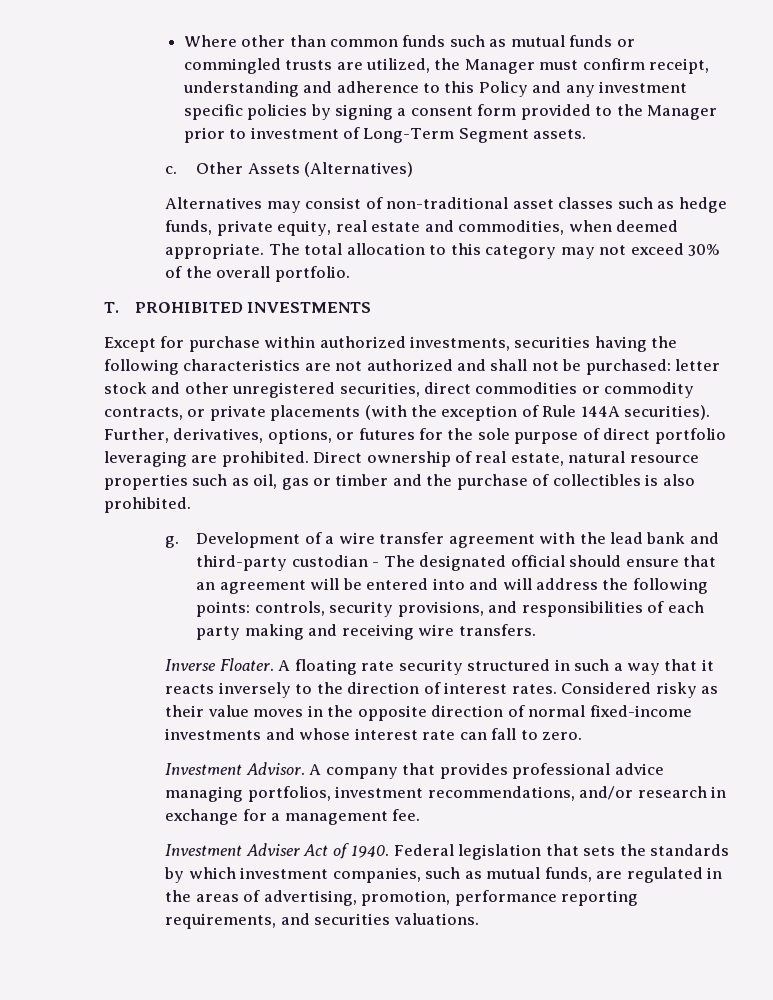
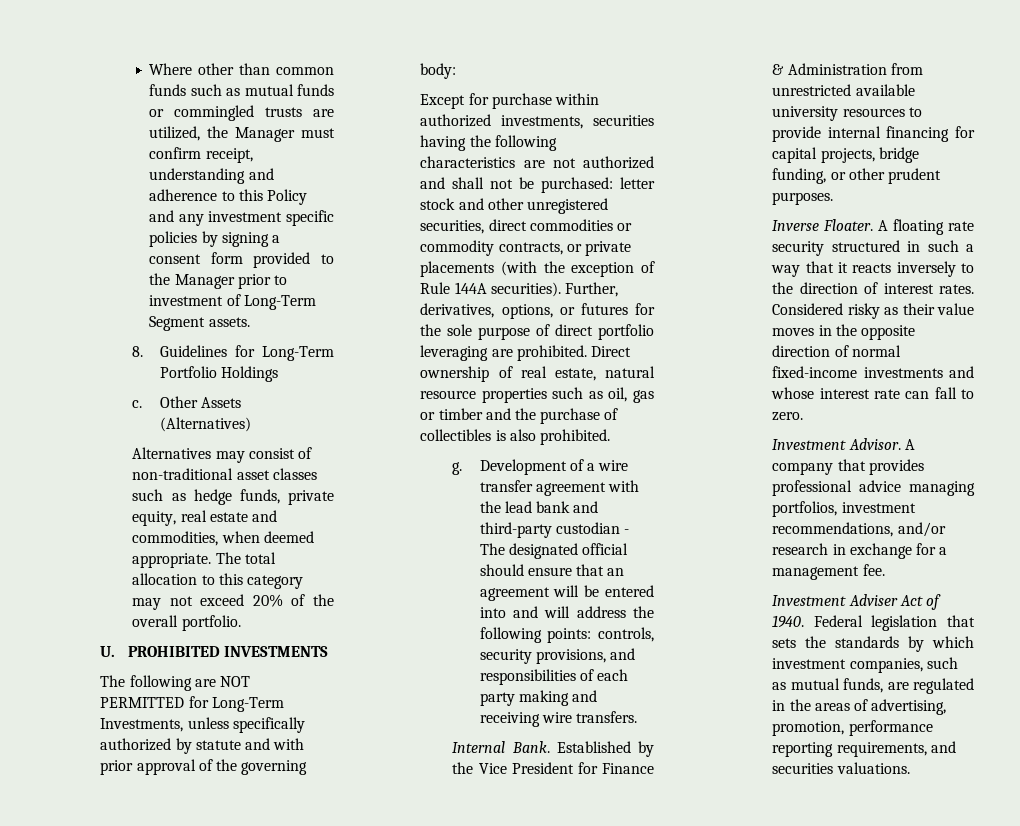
+ 8. Guidelines for Long-Term Portfolio Holdings
- The total allocation to this category may not exceed 30% of the overall portfolio.
+ The total allocation to this category may not exceed 20% of the overall portfolio.
- T. PROHIBITED INVESTMENTS
+ U. PROHIBITED INVESTMENTS
+ The following are NOT PERMITTED for Long-Term Investments, unless specifically authorized by statute and with prior approval of the governing body:
+ Internal Bank. Established by the Vice President for Finance & Administration from unrestricted available university resources to provide internal financing for capital projects, bridge funding, or other prudent purposes.

